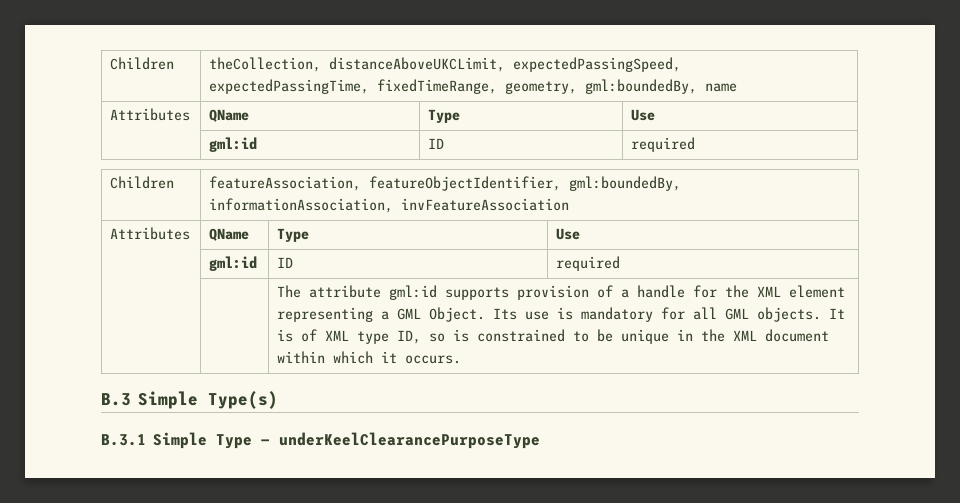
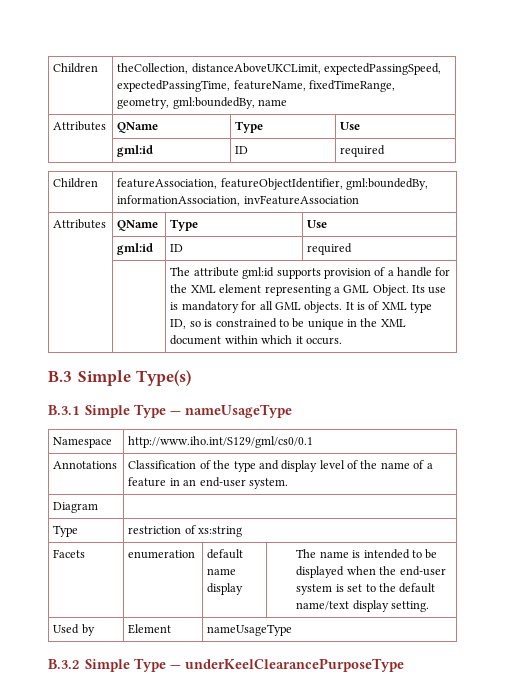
- Children | theCollection, distanceAboveUKCLimit, expectedPassingSpeed, expectedPassingTime, fixedTimeRange, geometry, gml:boundedBy, name
+ Children | theCollection, distanceAboveUKCLimit, expectedPassingSpeed, expectedPassingTime, featureName, fixedTimeRange, geometry, gml:boundedBy, name
- B.3.1 Simple Type — underKeelClearancePurposeType
+ B.3.1 Simple Type — nameUsageType
+ Namespace | http://www.iho.int/S129/gml/cs0/0.1
+ Annotations | Classification of the type and display level of the name of a feature in an end-user system.
+ Diagram |
+ Type | restriction of xs:string
+ Facets | enumeration | default name display | The name is intended to be displayed when the end-user system is set to the default name/text display setting.
+ Used by | Element | nameUsageType
+ B.3.2 Simple Type — underKeelClearancePurposeType

